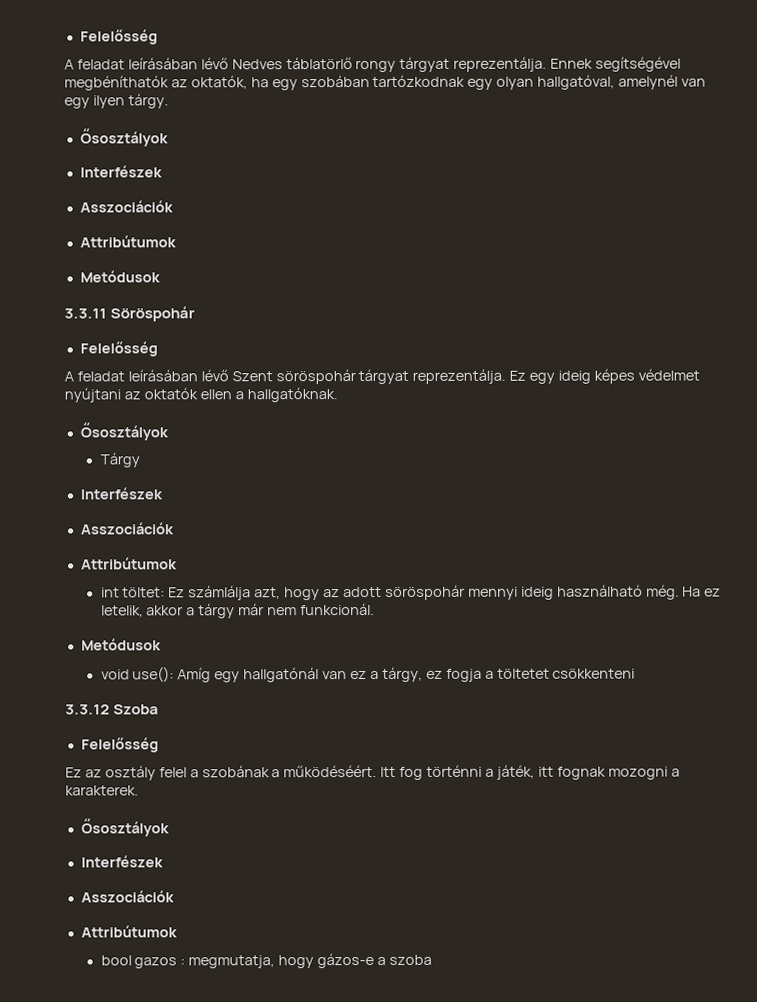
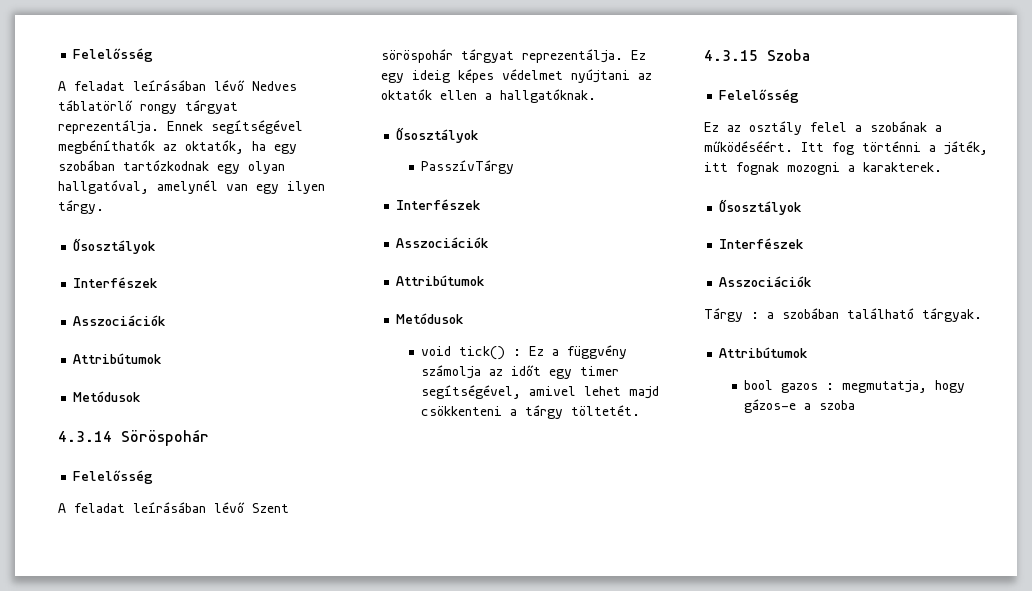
- 3.3.11 Söröspohár
+ 4.3.14 Söröspohár
- Tárgy
+ PasszívTárgy
  Interfészek
  Asszociációk
  Attribútumok
- int töltet: Ez számlálja azt, hogy az adott söröspohár mennyi ideig használható még. Ha ez letelik, akkor a tárgy már nem funkcionál.
  Metódusok
- void use(): Amíg egy hallgatónál van ez a tárgy, ez fogja a töltetet csökkenteni
- 3.3.12 Szoba
+ void tick() : Ez a függvény számolja az időt egy timer segítségével, amivel lehet majd csökkenteni a tárgy töltetét.
+ 4.3.15 Szoba
+ Tárgy : a szobában található tárgyak.

